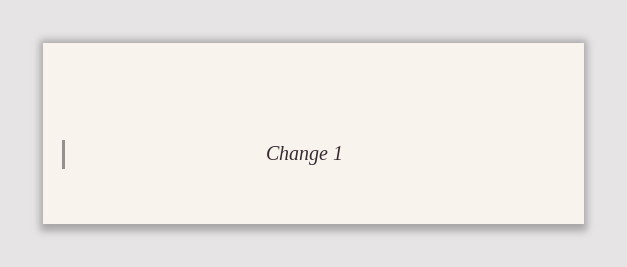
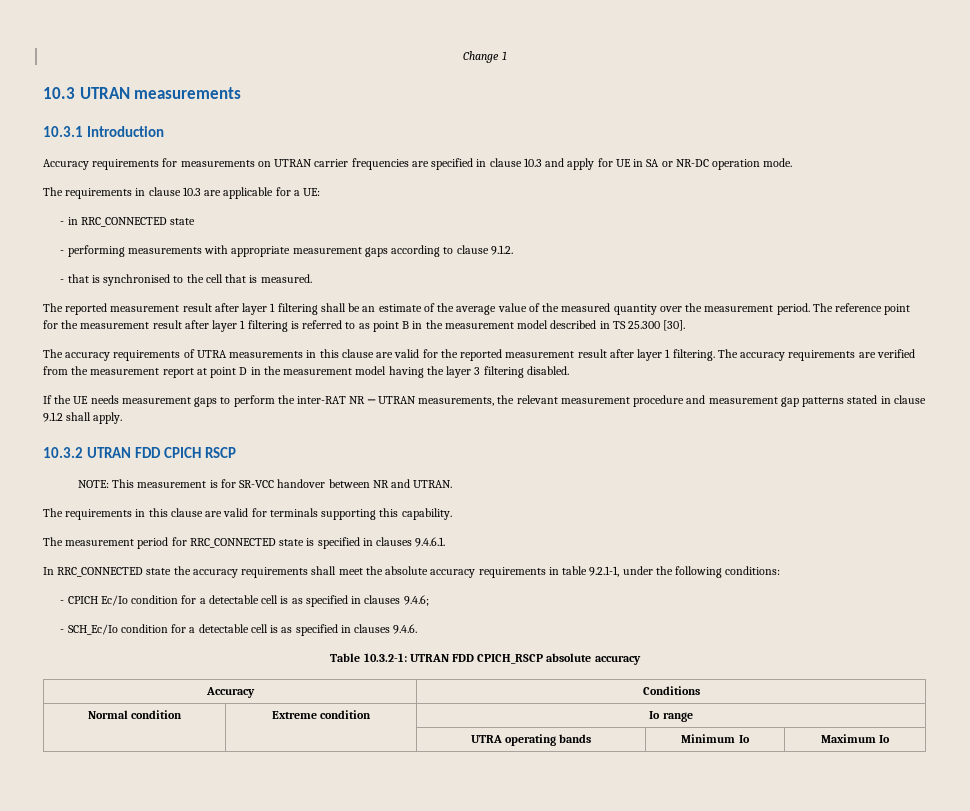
+ 10.3 UTRAN measurements
+ 10.3.1 Introduction
+ Accuracy requirements for measurements on UTRAN carrier frequencies are specified in clause 10.3 and apply for UE in SA or NR-DC operation mode.
+ The requirements in clause 10.3 are applicable for a UE:
+ - in RRC_CONNECTED state
+ - performing measurements with appropriate measurement gaps according to clause 9.1.2.
+ - that is synchronised to the cell that is measured.
+ The reported measurement result after layer 1 filtering shall be an estimate of the average value of the measured quantity over the measurement period. The reference point for the measurement result after layer 1 filtering is referred to as point B in the measurement model described in TS 25.300 [30].
+ The accuracy requirements of UTRA measurements in this clause are valid for the reported measurement result after layer 1 filtering. The accuracy requirements are verified from the measurement report at point D in the measurement model having the layer 3 filtering disabled.
+ If the UE needs measurement gaps to perform the inter-RAT NR ─ UTRAN measurements, the relevant measurement procedure and measurement gap patterns stated in clause 9.1.2 shall apply.
+ 10.3.2 UTRAN FDD CPICH RSCP
+ NOTE: This measurement is for SR-VCC handover between NR and UTRAN.
+ The requirements in this clause are valid for terminals supporting this capability.
+ The measurement period for RRC_CONNECTED state is specified in clauses 9.4.6.1.
+ In RRC_CONNECTED state the accuracy requirements shall meet the absolute accuracy requirements in table 9.2.1-1, under the following conditions:
+ - CPICH Ec/Io condition for a detectable cell is as specified in clauses 9.4.6;
+ - SCH_Ec/Io condition for a detectable cell is as specified in clauses 9.4.6.
+ Table 10.3.2-1: UTRAN FDD CPICH_RSCP absolute accuracy
+ Accuracy | Conditions
+ Normal condition | Extreme condition | Io range
+ | | UTRA operating bands | Minimum Io | Maximum Io

